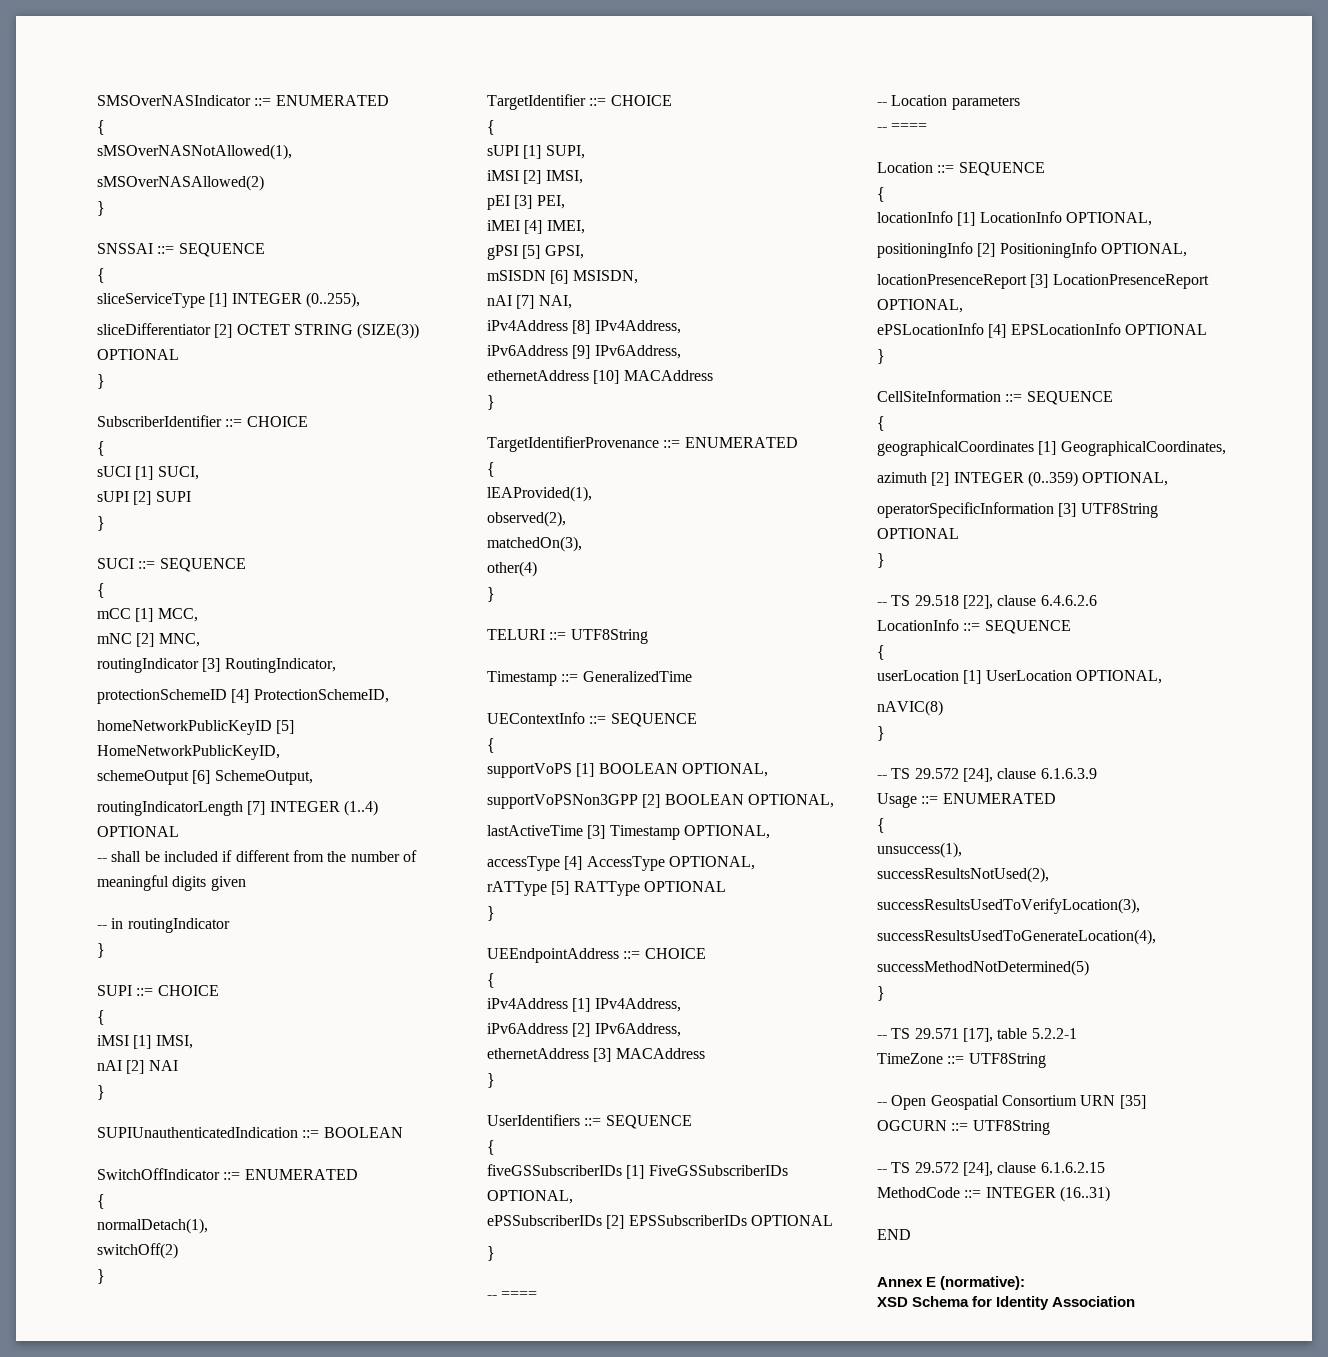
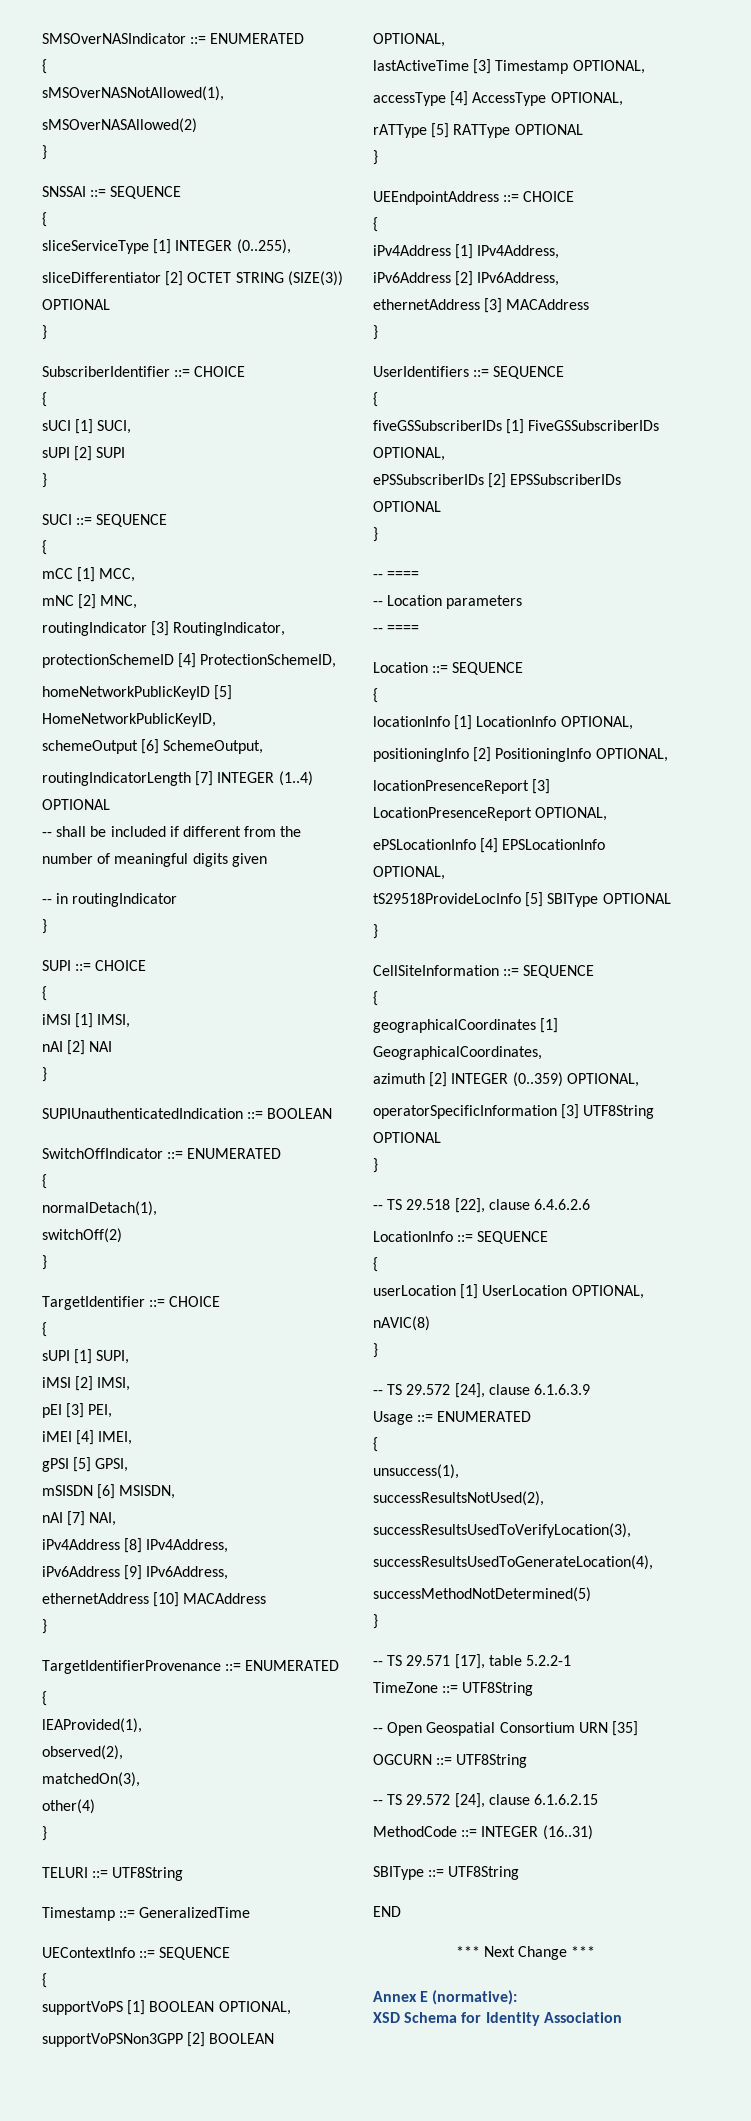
- ePSLocationInfo [4] EPSLocationInfo OPTIONAL
+ ePSLocationInfo [4] EPSLocationInfo OPTIONAL,
+ tS29518ProvideLocInfo [5] SBIType OPTIONAL
+ SBIType ::= UTF8String
  END
+ *** Next Change ***

